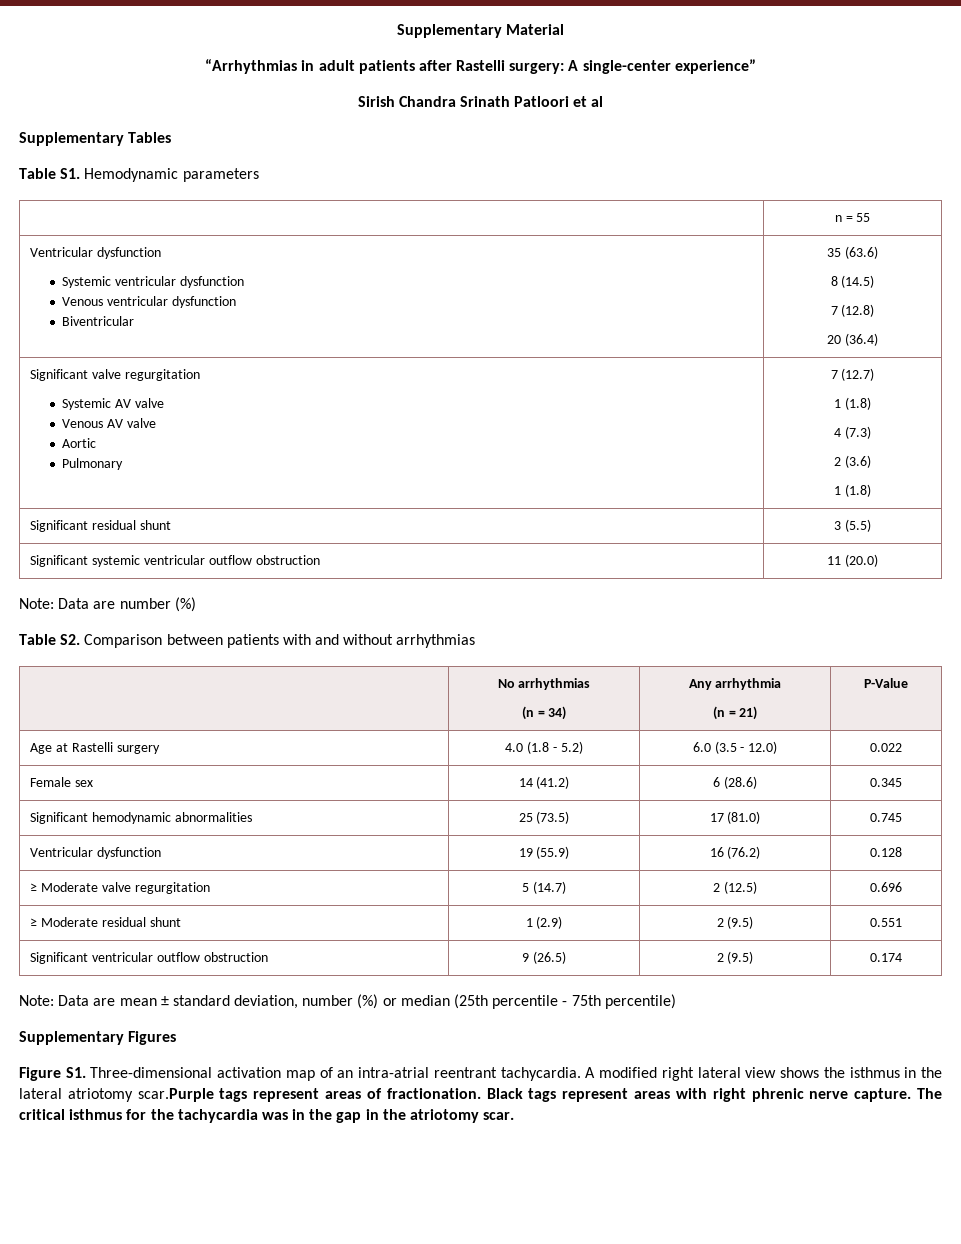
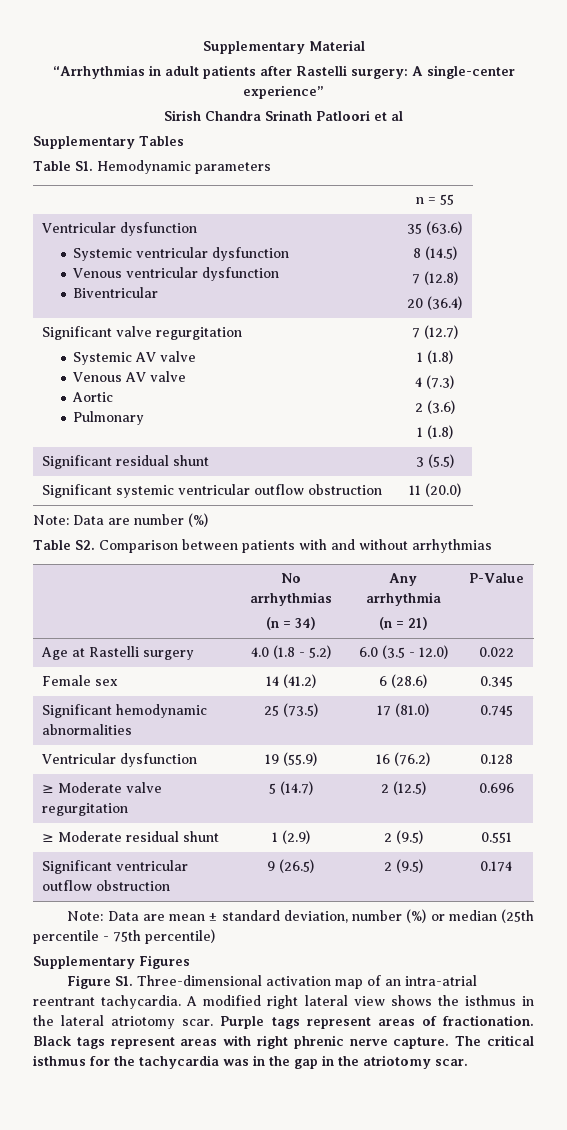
- A modified right lateral view shows the isthmus in the lateral atriotomy scar.Purple tags represent areas of fractionation.
+ A modified right lateral view shows the isthmus in the lateral atriotomy scar. Purple tags represent areas of fractionation.

